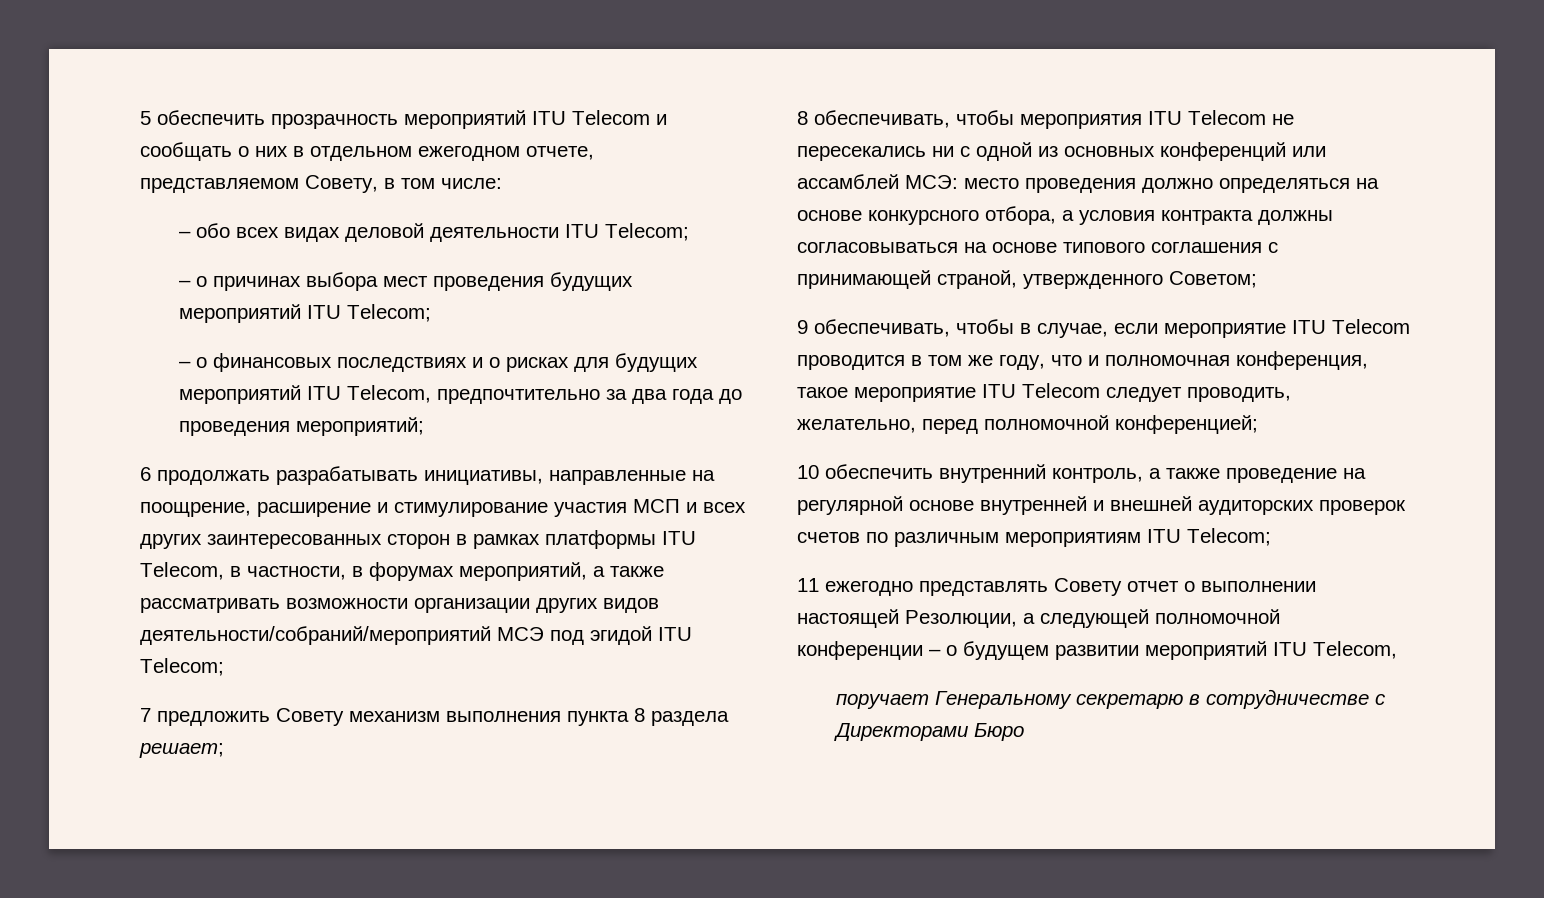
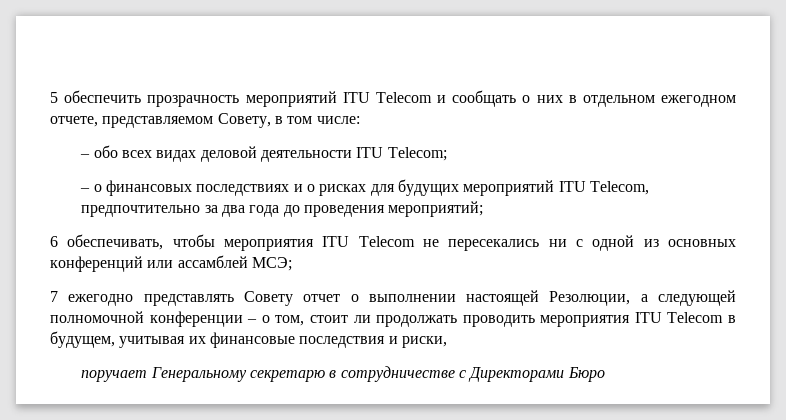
- – о причинах выбора мест проведения будущих мероприятий ITU Telecom;
- 6 продолжать разрабатывать инициативы, направленные на поощрение, расширение и стимулирование участия МСП и всех других заинтересованных сторон в рамках платформы ITU Telecom, в частности, в форумах мероприятий, а также рассматривать возможности организации других видов деятельности/собраний/мероприятий МСЭ под эгидой ITU Telecom;
- 7 предложить Совету механизм выполнения пункта 8 раздела решает;
- 8 обеспечивать, чтобы мероприятия ITU Telecom не пересекались ни с одной из основных конференций или ассамблей МСЭ: место проведения должно определяться на основе конкурсного отбора, а условия контракта должны согласовываться на основе типового соглашения с принимающей страной, утвержденного Советом;
- 9 обеспечивать, чтобы в случае, если мероприятие ITU Telecom проводится в том же году, что и полномочная конференция, такое мероприятие ITU Telecom следует проводить, желательно, перед полномочной конференцией;
- 10 обеспечить внутренний контроль, а также проведение на регулярной основе внутренней и внешней аудиторских проверок счетов по различным мероприятиям ITU Telecom;
- 11 ежегодно представлять Совету отчет о выполнении настоящей Резолюции, а следующей полномочной конференции – о будущем развитии мероприятий ITU Telecom,
+ 6 обеспечивать, чтобы мероприятия ITU Telecom не пересекались ни с одной из основных конференций или ассамблей МСЭ;
+ 7 ежегодно представлять Совету отчет о выполнении настоящей Резолюции, а следующей полномочной конференции – о том, стоит ли продолжать проводить мероприятия ITU Telecom в будущем, учитывая их финансовые последствия и риски,

